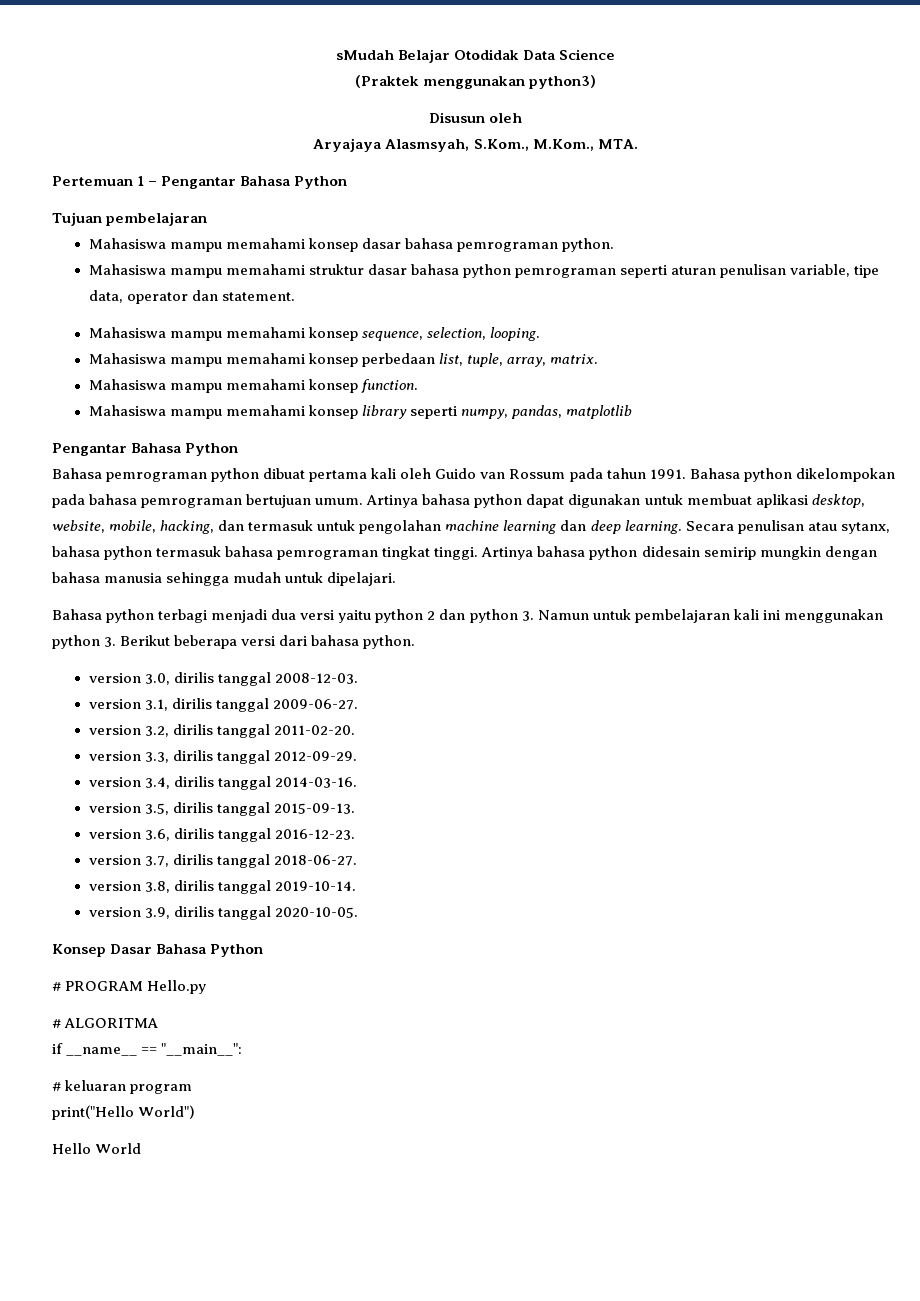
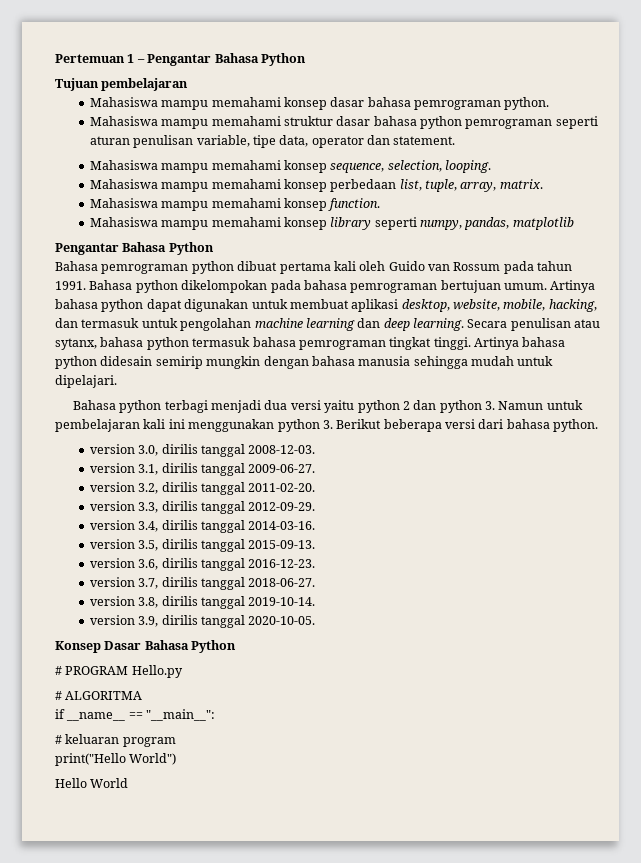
- sMudah Belajar Otodidak Data Science
- (Praktek menggunakan python3)
- Disusun oleh
- Aryajaya Alasmsyah, S.Kom., M.Kom., MTA.

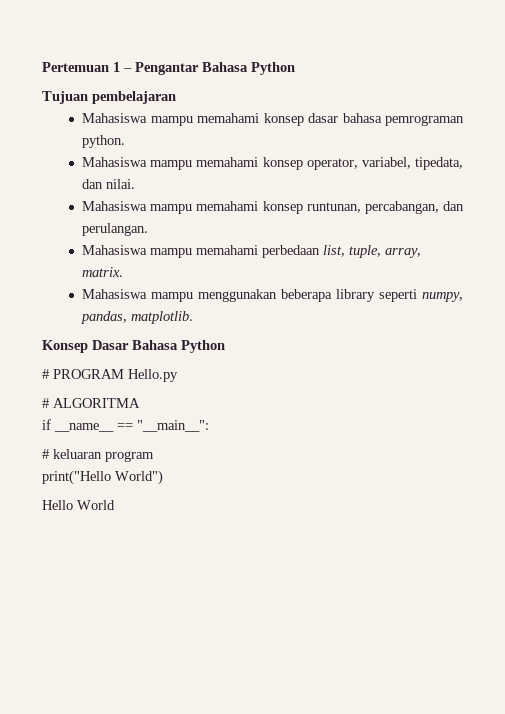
- Mahasiswa mampu memahami struktur dasar bahasa python pemrograman seperti aturan penulisan variable, tipe data, operator dan statement.
- Mahasiswa mampu memahami konsep sequence, selection, looping.
- Mahasiswa mampu memahami konsep perbedaan list, tuple, array, matrix.
+ Mahasiswa mampu memahami konsep operator, variabel, tipedata, dan nilai.
+ Mahasiswa mampu memahami konsep runtunan, percabangan, dan perulangan.
+ Mahasiswa mampu memahami perbedaan list, tuple, array, matrix.
- Mahasiswa mampu memahami konsep function.
- Mahasiswa mampu memahami konsep library seperti numpy, pandas, matplotlib
- Pengantar Bahasa Python
- Bahasa pemrograman python dibuat pertama kali oleh Guido van Rossum pada tahun 1991. Bahasa python dikelompokan pada bahasa pemrograman bertujuan umum. Artinya bahasa python dapat digunakan untuk membuat aplikasi desktop, website, mobile, hacking, dan termasuk untuk pengolahan machine learning dan deep learning. Secara penulisan atau sytanx, bahasa python termasuk bahasa pemrograman tingkat tinggi. Artinya bahasa python didesain semirip mungkin dengan bahasa manusia sehingga mudah untuk dipelajari.
- Bahasa python terbagi menjadi dua versi yaitu python 2 dan python 3. Namun untuk pembelajaran kali ini menggunakan python 3. Berikut beberapa versi dari bahasa python.
- version 3.0, dirilis tanggal 2008-12-03.
- version 3.1, dirilis tanggal 2009-06-27.
- version 3.2, dirilis tanggal 2011-02-20.
- version 3.3, dirilis tanggal 2012-09-29.
- version 3.4, dirilis tanggal 2014-03-16.
- version 3.5, dirilis tanggal 2015-09-13.
- version 3.6, dirilis tanggal 2016-12-23.
- version 3.7, dirilis tanggal 2018-06-27.
- version 3.8, dirilis tanggal 2019-10-14.
- version 3.9, dirilis tanggal 2020-10-05.
+ Mahasiswa mampu menggunakan beberapa library seperti numpy, pandas, matplotlib.

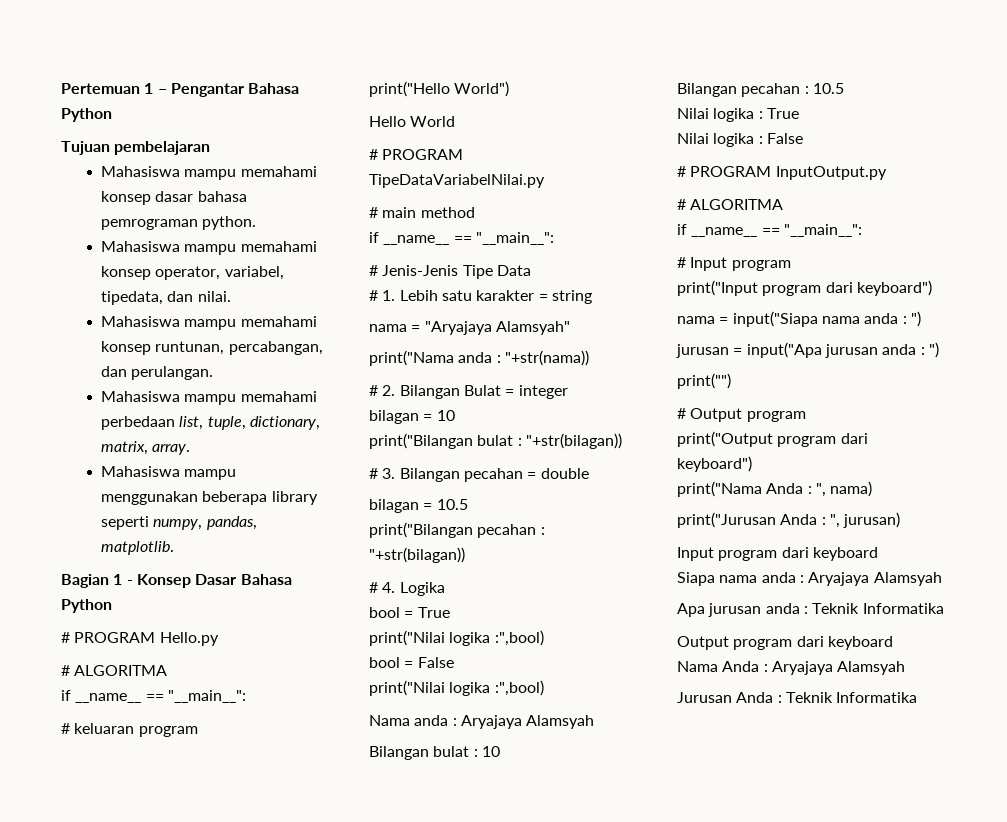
- Mahasiswa mampu memahami perbedaan list, tuple, array, matrix.
+ Mahasiswa mampu memahami perbedaan list, tuple, dictionary, matrix, array.
- Konsep Dasar Bahasa Python
+ Bagian 1 - Konsep Dasar Bahasa Python
+ # PROGRAM TipeDataVariabelNilai.py
+ # main method
+ if __name__ == "__main__":
+ # Jenis-Jenis Tipe Data
+ # 1. Lebih satu karakter = string
+ nama = "Aryajaya Alamsyah"
+ print("Nama anda : "+str(nama))
+ # 2. Bilangan Bulat = integer
+ bilagan = 10
+ print("Bilangan bulat : "+str(bilagan))
+ # 3. Bilangan pecahan = double
+ bilagan = 10.5
+ print("Bilangan pecahan : "+str(bilagan))
+ # 4. Logika
+ bool = True
+ print("Nilai logika :",bool)
+ bool = False
+ print("Nilai logika :",bool)
+ Nama anda : Aryajaya Alamsyah
+ Bilangan bulat : 10
+ Bilangan pecahan : 10.5
+ Nilai logika : True
+ Nilai logika : False
+ # PROGRAM InputOutput.py
+ # ALGORITMA
+ if __name__ == "__main__":
+ # Input program
+ print("Input program dari keyboard")
+ nama = input("Siapa nama anda : ")
+ jurusan = input("Apa jurusan anda : ")
+ print("")
+ # Output program
+ print("Output program dari keyboard")
+ print("Nama Anda : ", nama)
+ print("Jurusan Anda : ", jurusan)
+ Input program dari keyboard
+ Siapa nama anda : Aryajaya Alamsyah
+ Apa jurusan anda : Teknik Informatika
+ Output program dari keyboard
+ Nama Anda : Aryajaya Alamsyah
+ Jurusan Anda : Teknik Informatika

